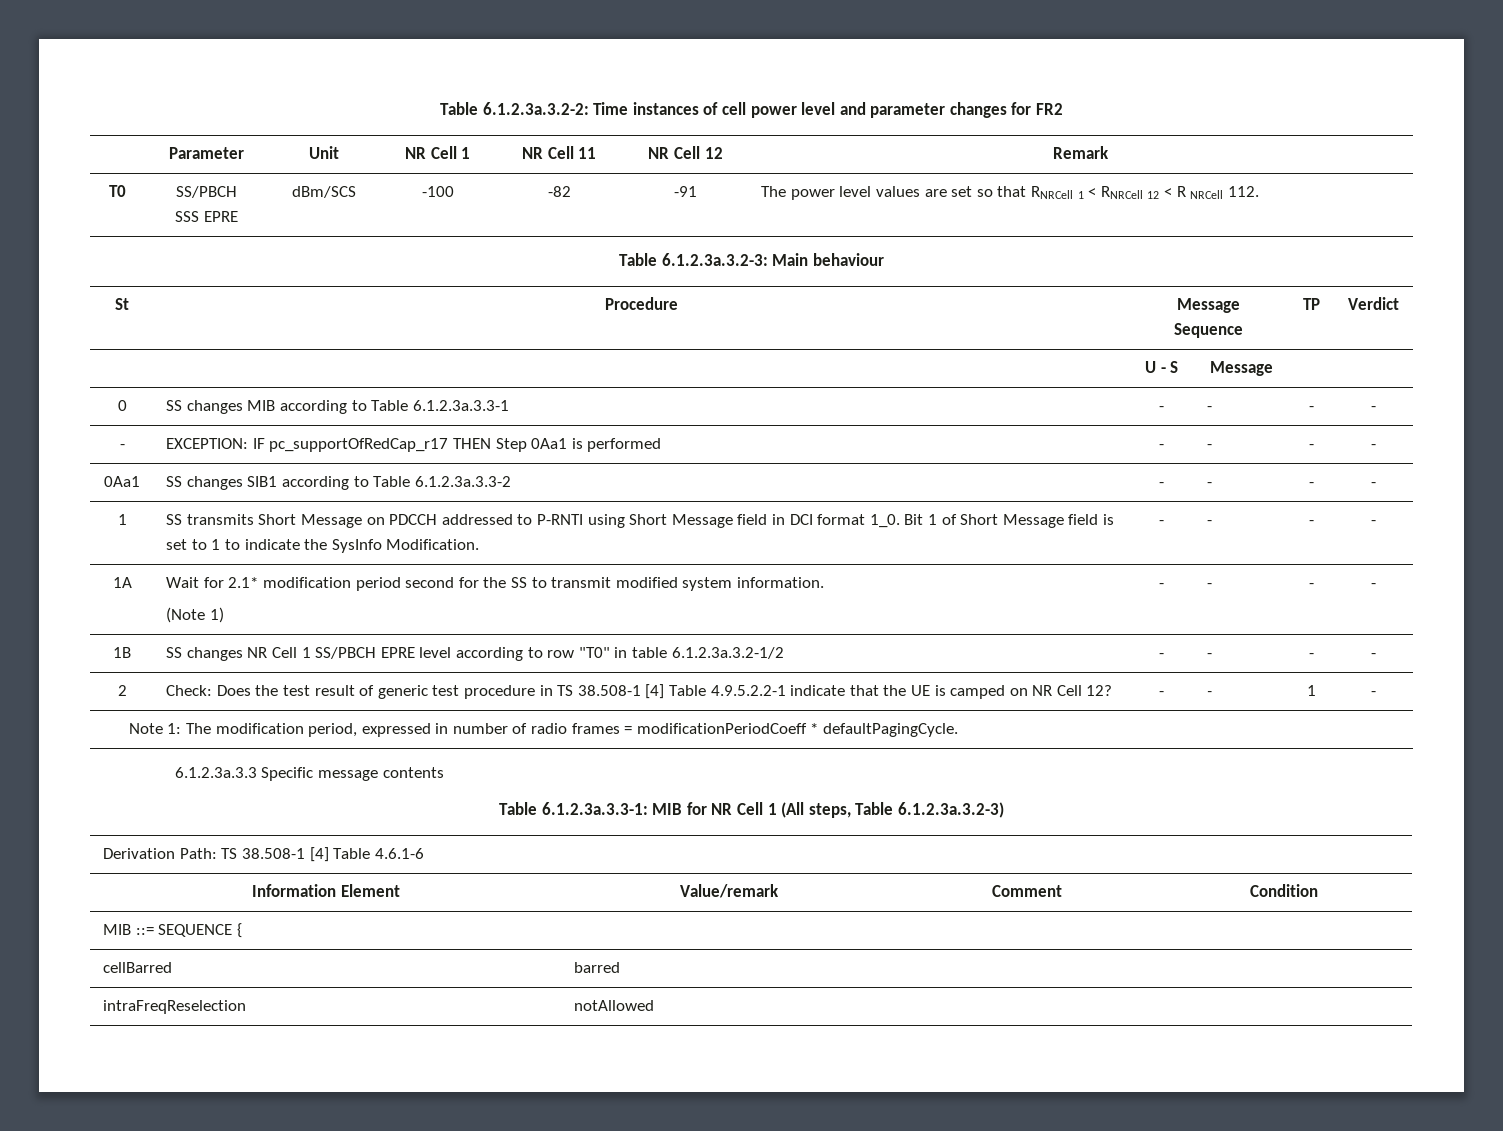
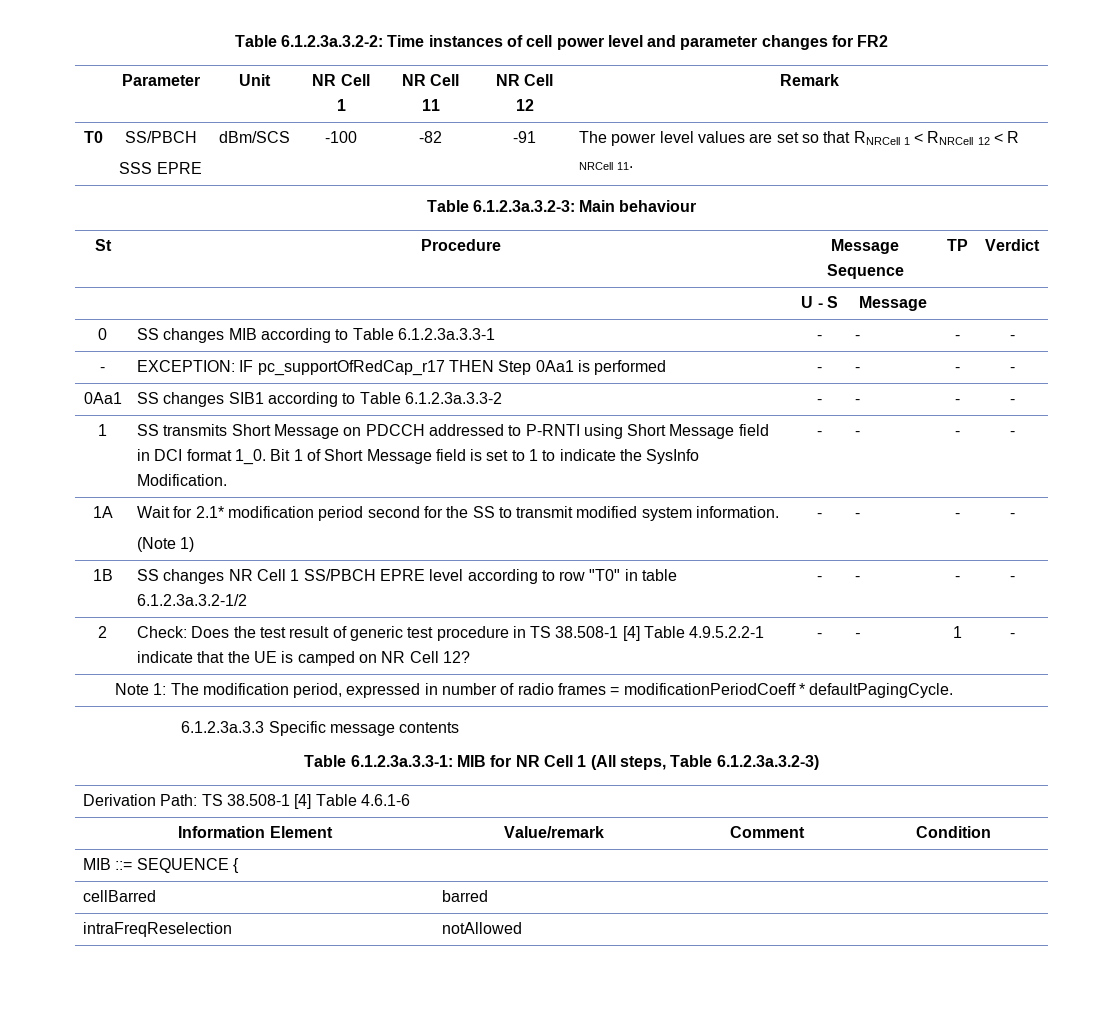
  T0 | SS/PBCH
- SSS EPRE | dBm/SCS | -100 | -82 | -91 | The power level values are set so that RNRCell 1 < RNRCell 12 < R NRCell 112.
+ SSS EPRE | dBm/SCS | -100 | -82 | -91 | The power level values are set so that RNRCell 1 < RNRCell 12 < R NRCell 11.

